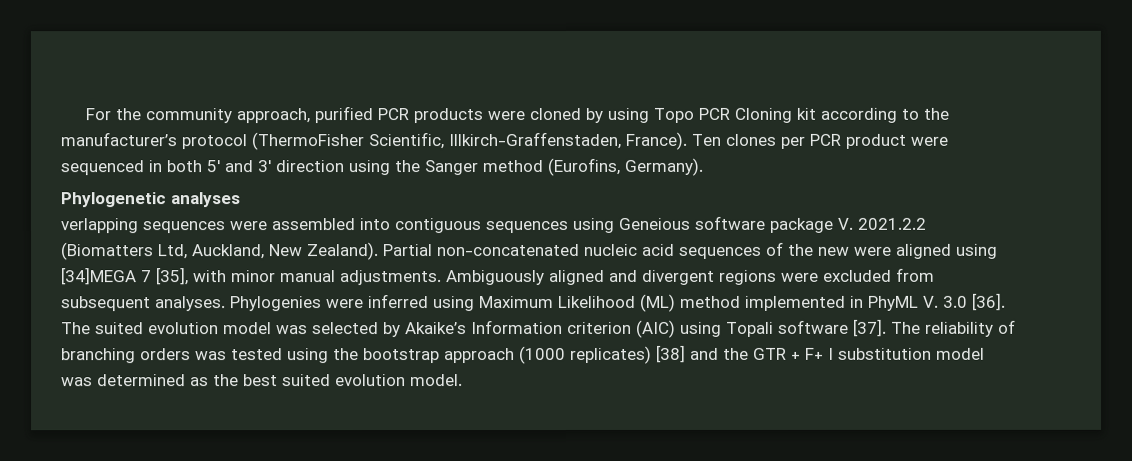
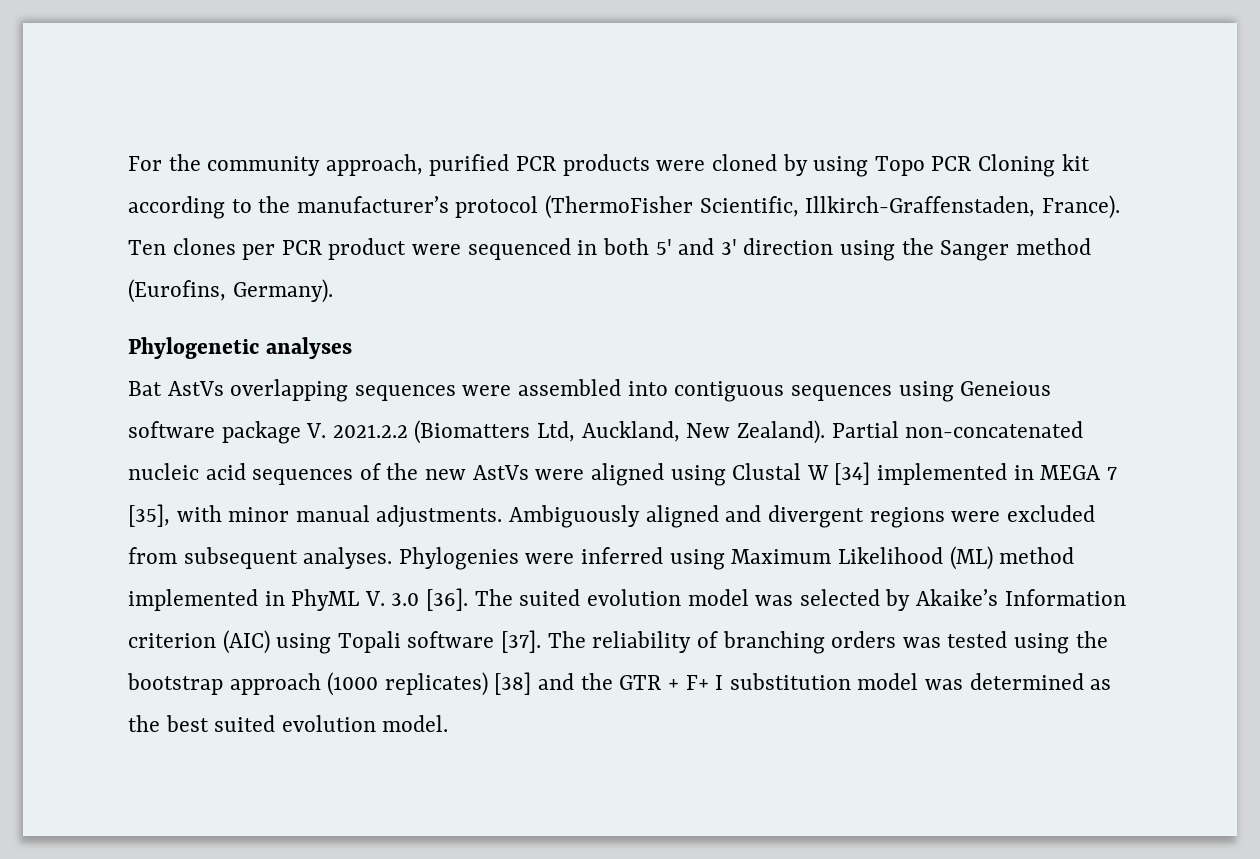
- verlapping sequences were assembled into contiguous sequences using Geneious software package V. 2021.2.2 (Biomatters Ltd, Auckland, New Zealand).
+ Bat AstVs overlapping sequences were assembled into contiguous sequences using Geneious software package V. 2021.2.2 (Biomatters Ltd, Auckland, New Zealand).
- Partial non-concatenated nucleic acid sequences of the new were aligned using [34]MEGA 7 [35], with minor manual adjustments.
+ Partial non-concatenated nucleic acid sequences of the new AstVs were aligned using Clustal W [34] implemented in MEGA 7 [35], with minor manual adjustments.

